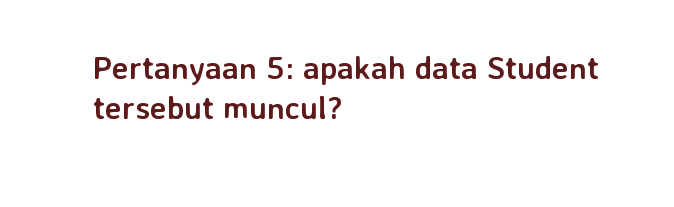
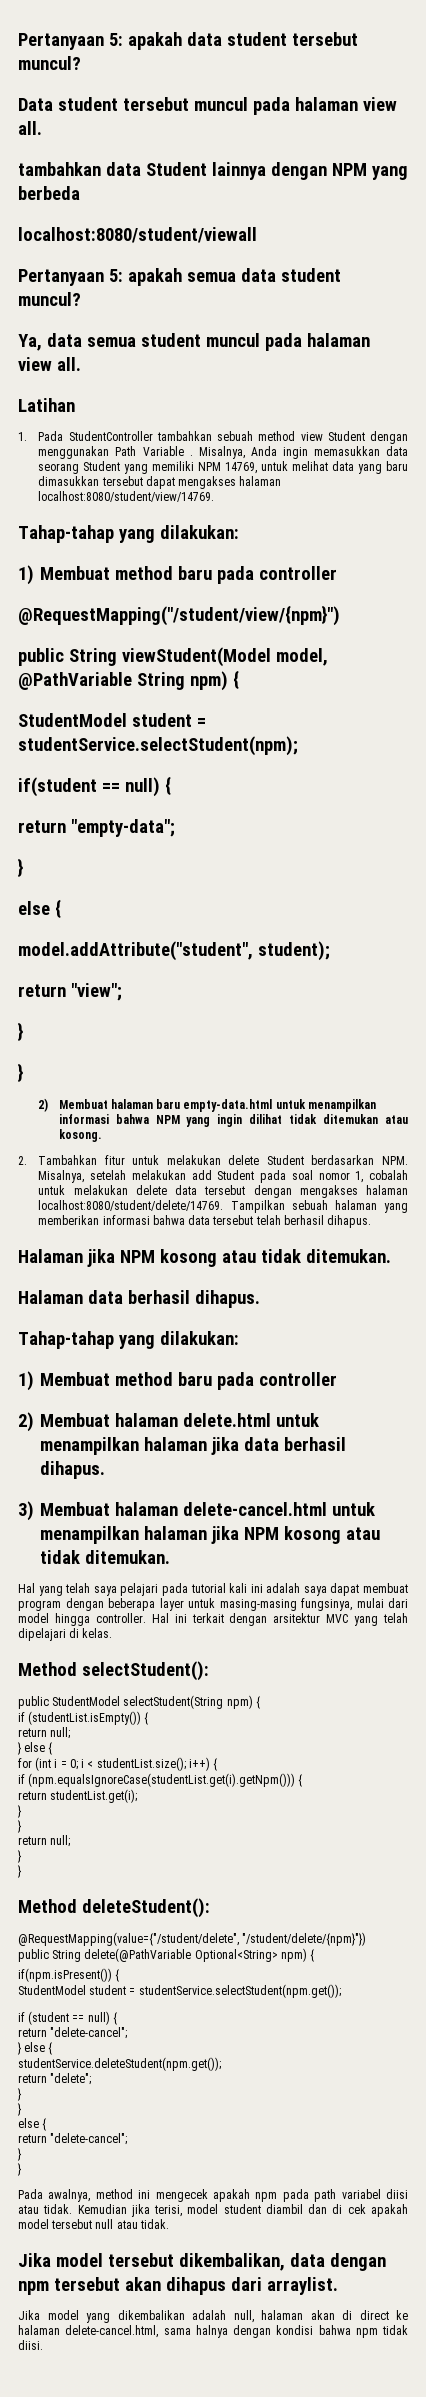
- Pertanyaan 5: apakah data Student tersebut muncul?
+ Pertanyaan 5: apakah data student tersebut muncul?
+ Data student tersebut muncul pada halaman view all.
+ tambahkan data Student lainnya dengan NPM yang berbeda
+ localhost:8080/student/viewall
+ Pertanyaan 5: apakah semua data student muncul?
+ Ya, data semua student muncul pada halaman view all.
+ Latihan
+ 1. Pada StudentController tambahkan sebuah method view Student dengan menggunakan Path Variable . Misalnya, Anda ingin memasukkan data seorang Student yang memiliki NPM 14769, untuk melihat data yang baru dimasukkan tersebut dapat mengakses halaman localhost:8080/student/view/14769.
+ Tahap-tahap yang dilakukan:
+ 1) Membuat method baru pada controller
+ @RequestMapping("/student/view/{npm}")
+ public String viewStudent(Model model, @PathVariable String npm) {
+ StudentModel student = studentService.selectStudent(npm);
+ if(student == null) {
+ return "empty-data";
+ }
+ else {
+ model.addAttribute("student", student);
+ return "view";
+ }
+ }
+ 2) Membuat halaman baru empty-data.html untuk menampilkan informasi bahwa NPM yang ingin dilihat tidak ditemukan atau kosong.
+ 2. Tambahkan fitur untuk melakukan delete Student berdasarkan NPM. Misalnya, setelah melakukan add Student pada soal nomor 1, cobalah untuk melakukan delete data tersebut dengan mengakses halaman localhost:8080/student/delete/14769. Tampilkan sebuah halaman yang memberikan informasi bahwa data tersebut telah berhasil dihapus.
+ Halaman jika NPM kosong atau tidak ditemukan.
+ Halaman data berhasil dihapus.
+ Tahap-tahap yang dilakukan:
+ 1) Membuat method baru pada controller
+ 2) Membuat halaman delete.html untuk menampilkan halaman jika data berhasil dihapus.
+ 3) Membuat halaman delete-cancel.html untuk menampilkan halaman jika NPM kosong atau tidak ditemukan.
+ Hal yang telah saya pelajari pada tutorial kali ini adalah saya dapat membuat program dengan beberapa layer untuk masing-masing fungsinya, mulai dari model hingga controller. Hal ini terkait dengan arsitektur MVC yang telah dipelajari di kelas.
+ Method selectStudent():
+ public StudentModel selectStudent(String npm) {
+ if (studentList.isEmpty()) {
+ return null;
+ } else {
+ for (int i = 0; i < studentList.size(); i++) {
+ if (npm.equalsIgnoreCase(studentList.get(i).getNpm())) {
+ return studentList.get(i);
+ }
+ }
+ return null;
+ }
+ }
+ Method deleteStudent():
+ @RequestMapping(value={"/student/delete", "/student/delete/{npm}"})
+ public String delete(@PathVariable Optional<String> npm) {
+ if(npm.isPresent()) {
+ StudentModel student = studentService.selectStudent(npm.get());
+ if (student == null) {
+ return "delete-cancel";
+ } else {
+ studentService.deleteStudent(npm.get());
+ return "delete";
+ }
+ }
+ else {
+ return "delete-cancel";
+ }
+ }
+ Pada awalnya, method ini mengecek apakah npm pada path variabel diisi atau tidak. Kemudian jika terisi, model student diambil dan di cek apakah model tersebut null atau tidak.
+ Jika model tersebut dikembalikan, data dengan npm tersebut akan dihapus dari arraylist.
+ Jika model yang dikembalikan adalah null, halaman akan di direct ke halaman delete-cancel.html, sama halnya dengan kondisi bahwa npm tidak diisi.

